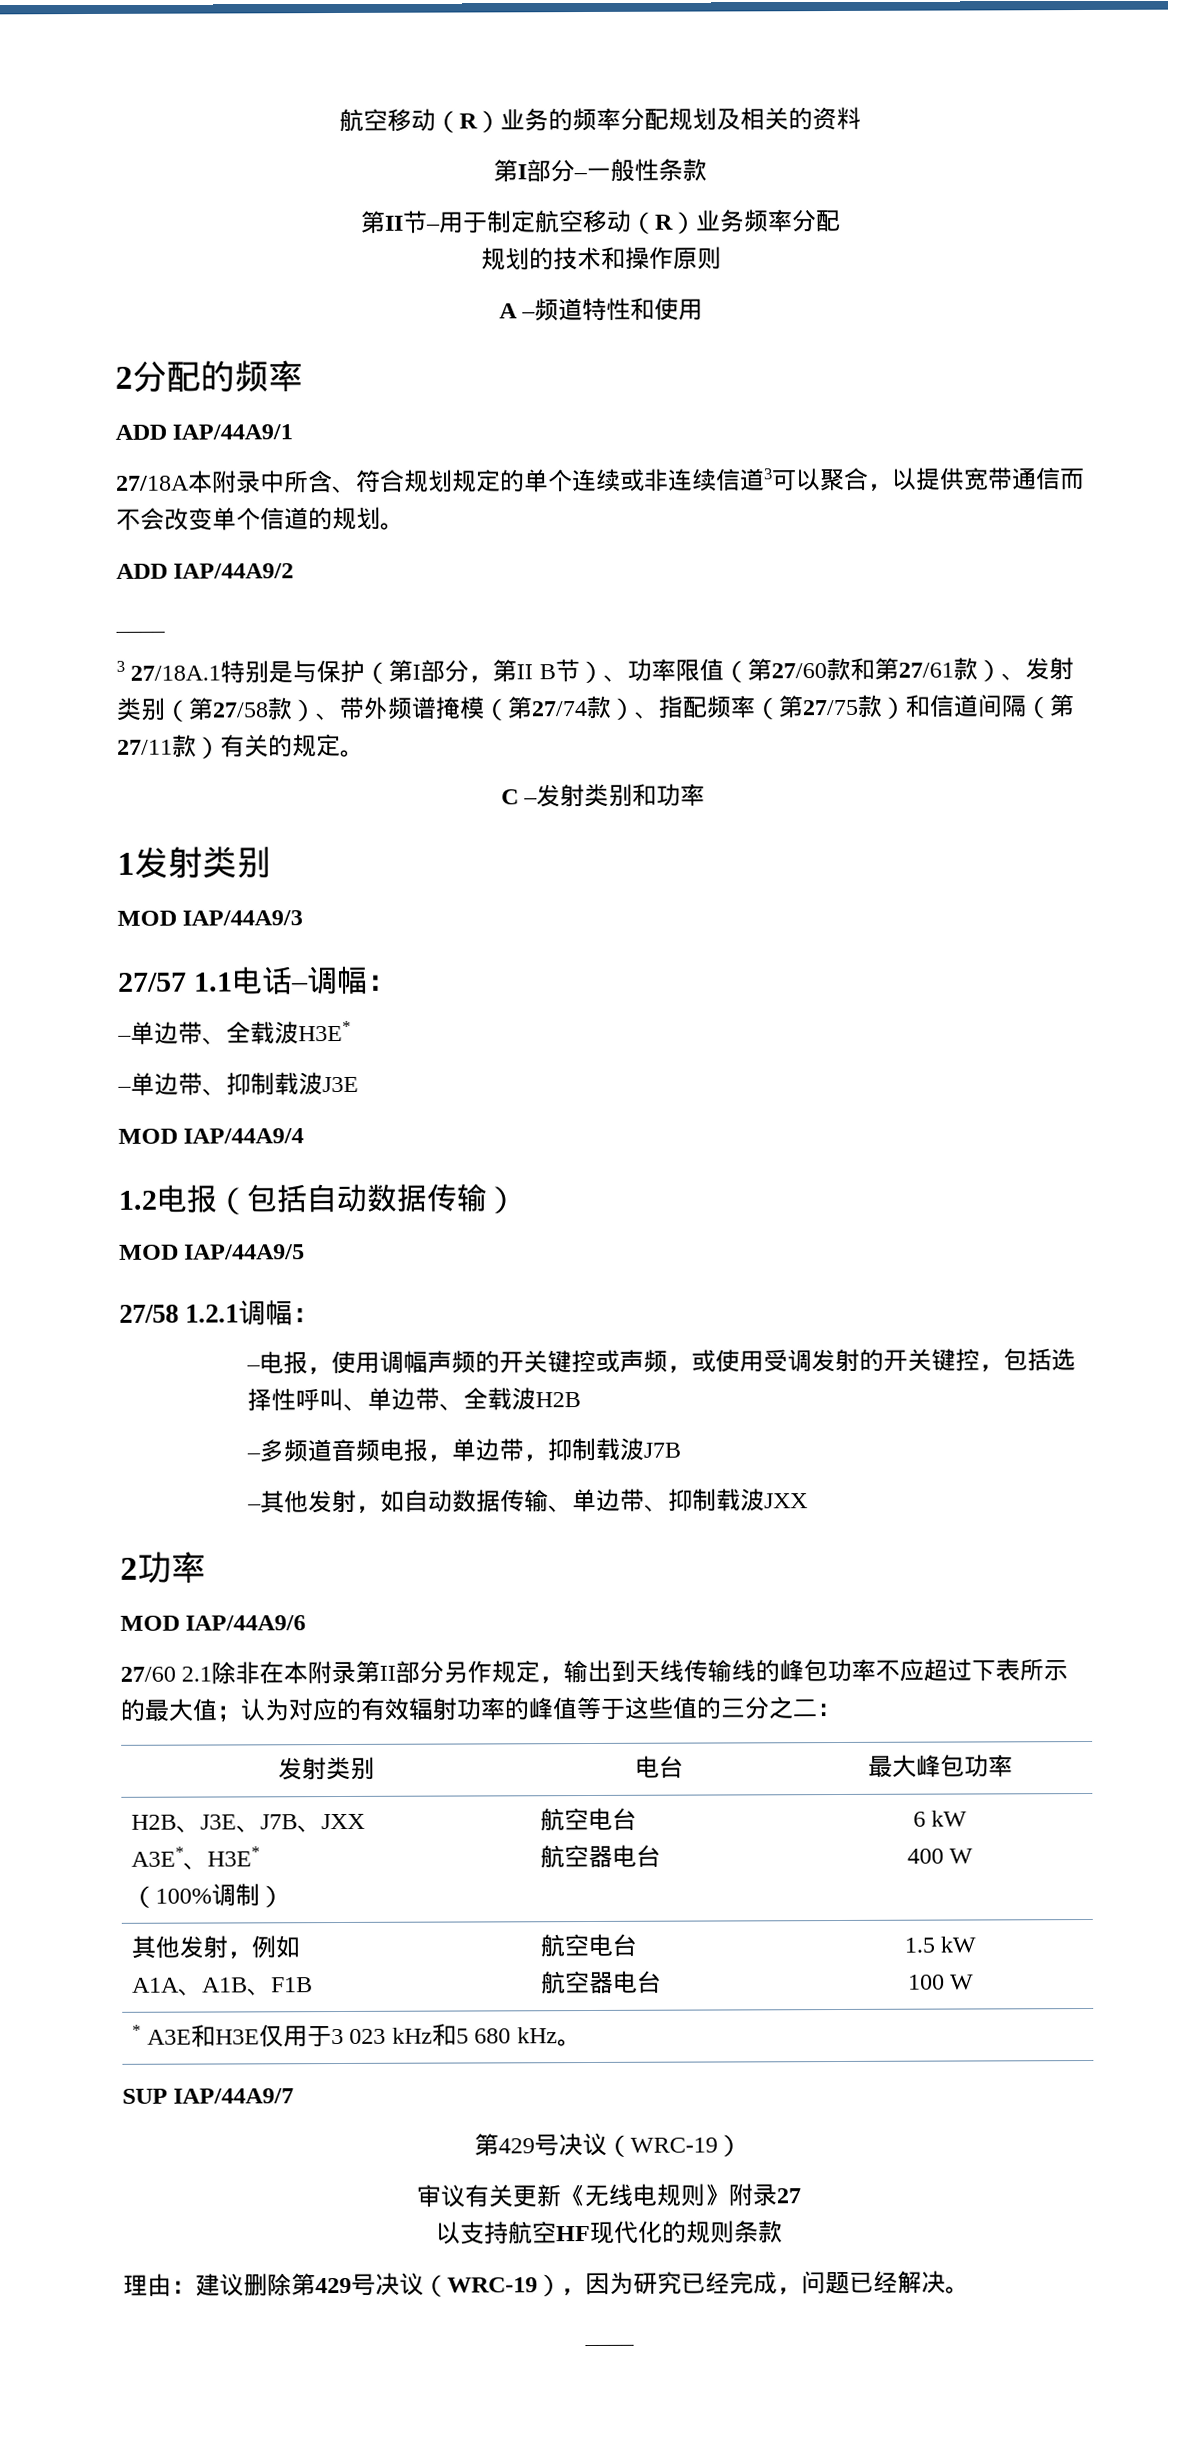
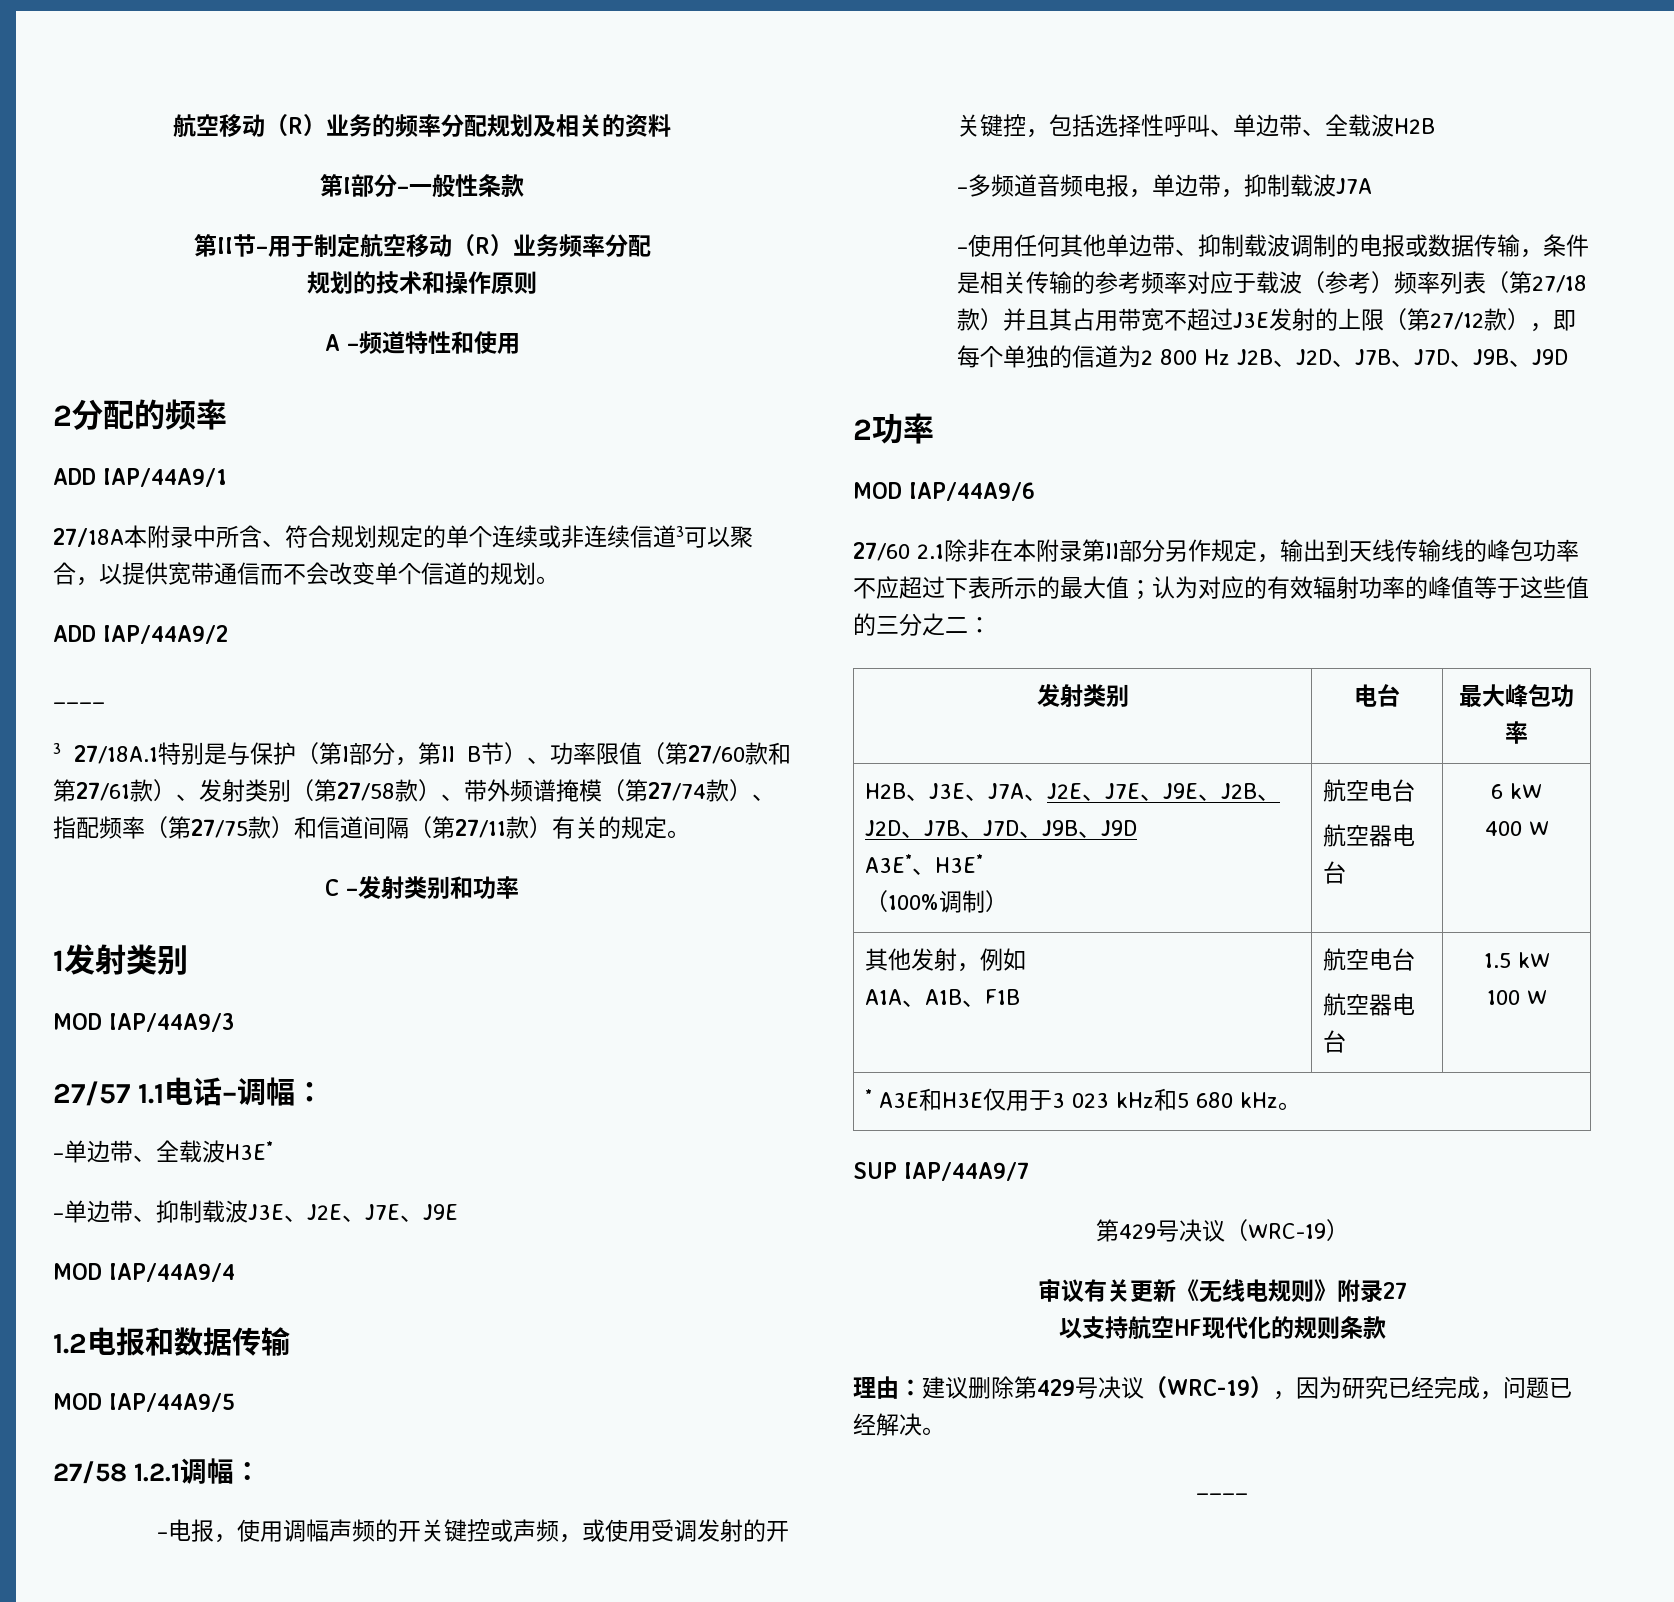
- –单边带、抑制载波J3E
+ –单边带、抑制载波J3E、J2E、J7E、J9E
- 1.2电报（包括自动数据传输）
+ 1.2电报和数据传输
- –多频道音频电报，单边带，抑制载波J7B
- –其他发射，如自动数据传输、单边带、抑制载波JXX
+ –多频道音频电报，单边带，抑制载波J7A
+ –使用任何其他单边带、抑制载波调制的电报或数据传输，条件是相关传输的参考频率对应于载波（参考）频率列表（第27/18款）并且其占用带宽不超过J3E发射的上限（第27/12款），即每个单独的信道为2 800 Hz J2B、J2D、J7B、J7D、J9B、J9D
- H2B、J3E、J7B、JXX
+ H2B、J3E、J7A、J2E、J7E、J9E、J2B、J2D、J7B、J7D、J9B、J9D

